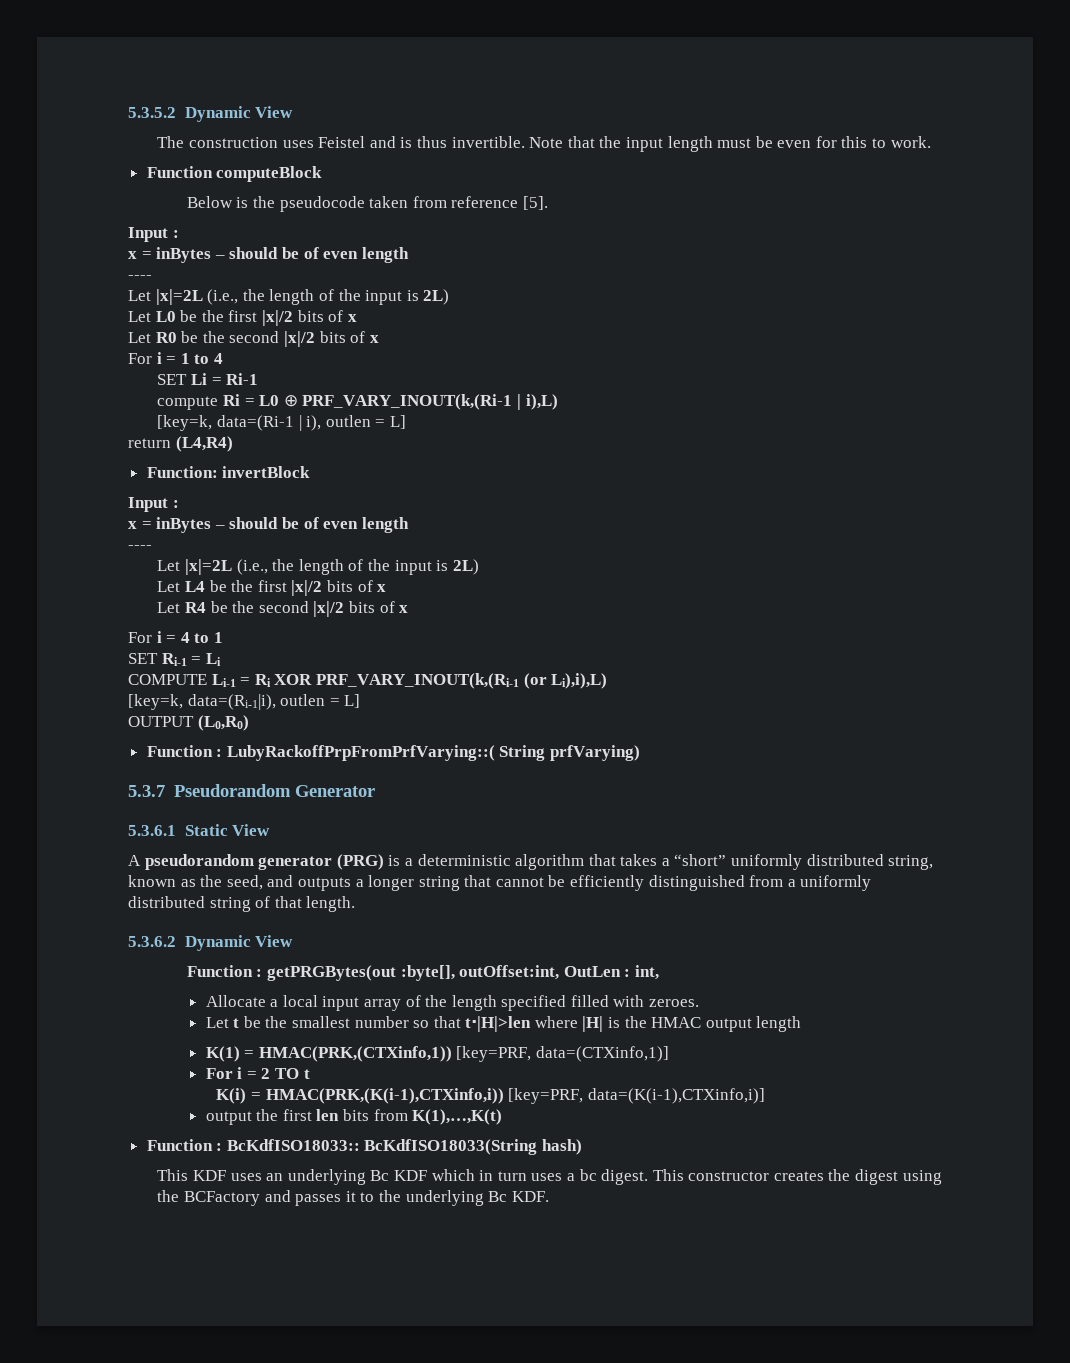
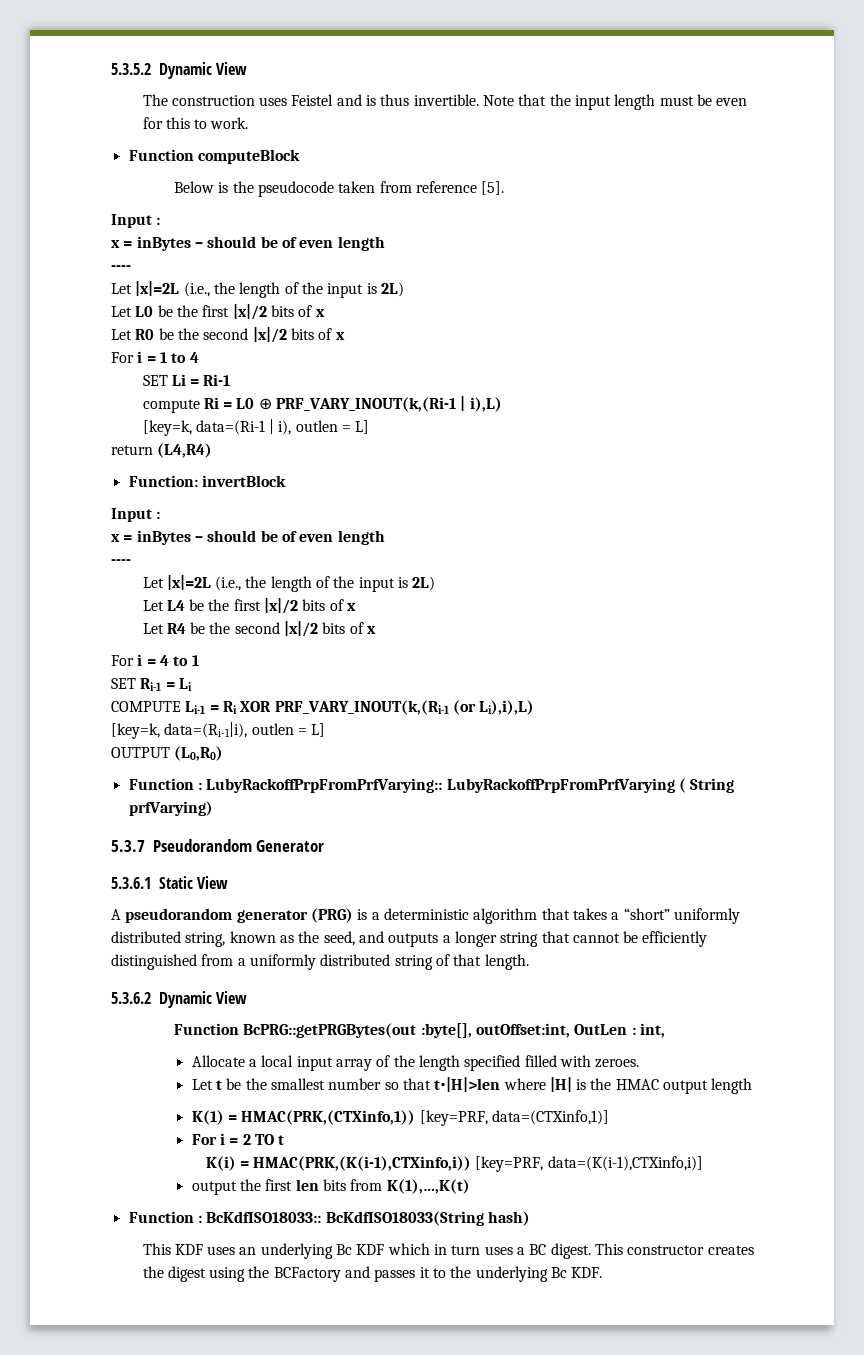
- Function : LubyRackoffPrpFromPrfVarying::( String prfVarying)
+ Function : LubyRackoffPrpFromPrfVarying:: LubyRackoffPrpFromPrfVarying ( String prfVarying)
- Function : getPRGBytes(out :byte[], outOffset:int, OutLen : int,
+ Function BcPRG::getPRGBytes(out :byte[], outOffset:int, OutLen : int,
- This KDF uses an underlying Bc KDF which in turn uses a bc digest.
+ This KDF uses an underlying Bc KDF which in turn uses a BC digest.

